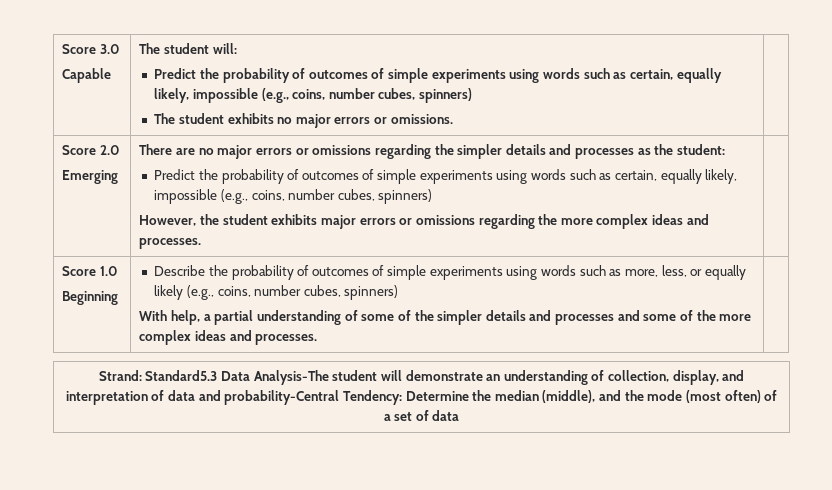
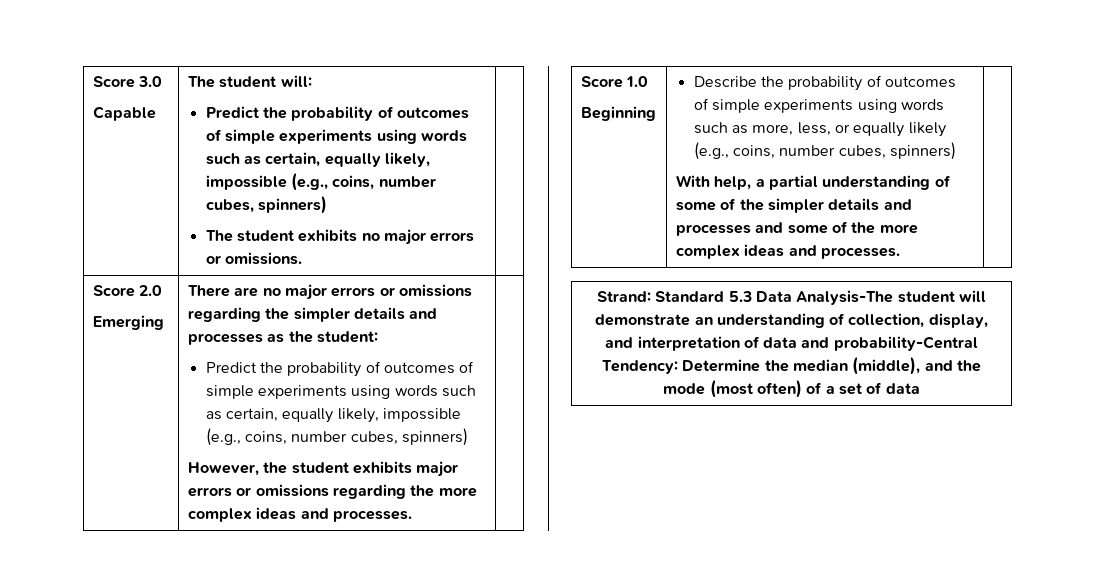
- Strand: Standard5.3 Data Analysis-The student will demonstrate an understanding of collection, display, and interpretation of data and probability-Central Tendency: Determine the median (middle), and the mode (most often) of a set of data
+ Strand: Standard 5.3 Data Analysis-The student will demonstrate an understanding of collection, display, and interpretation of data and probability-Central Tendency: Determine the median (middle), and the mode (most often) of a set of data

